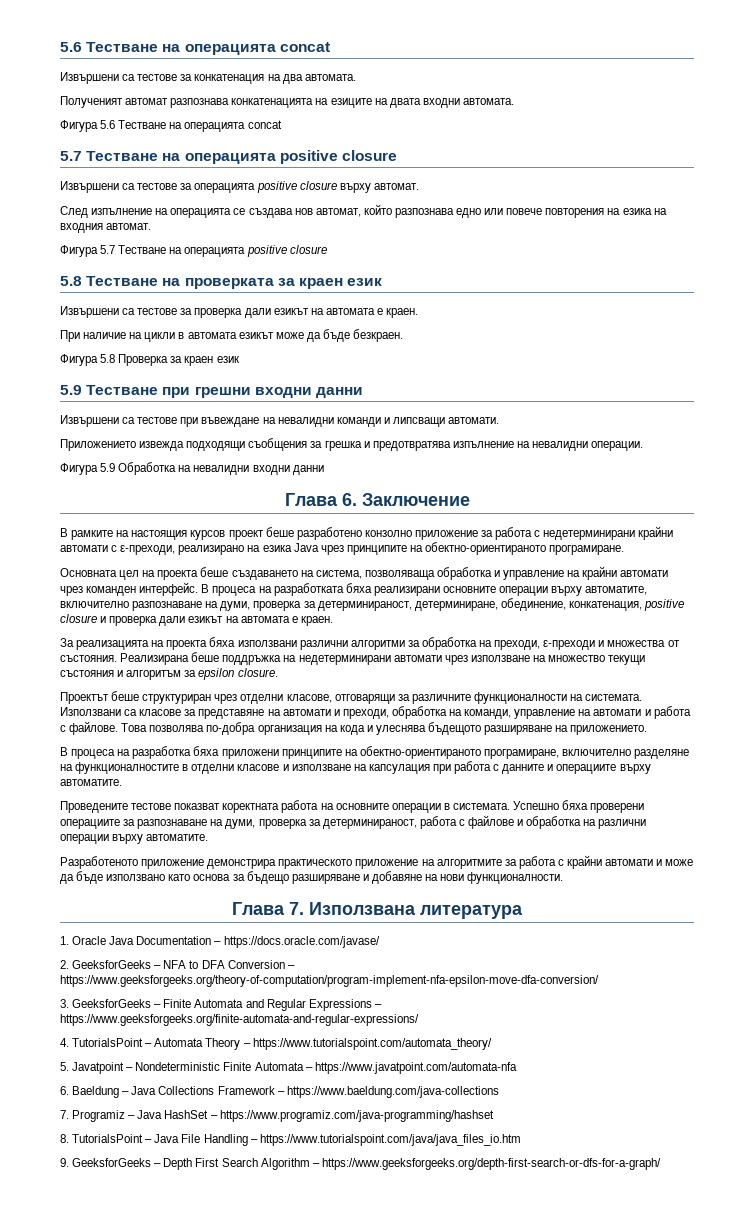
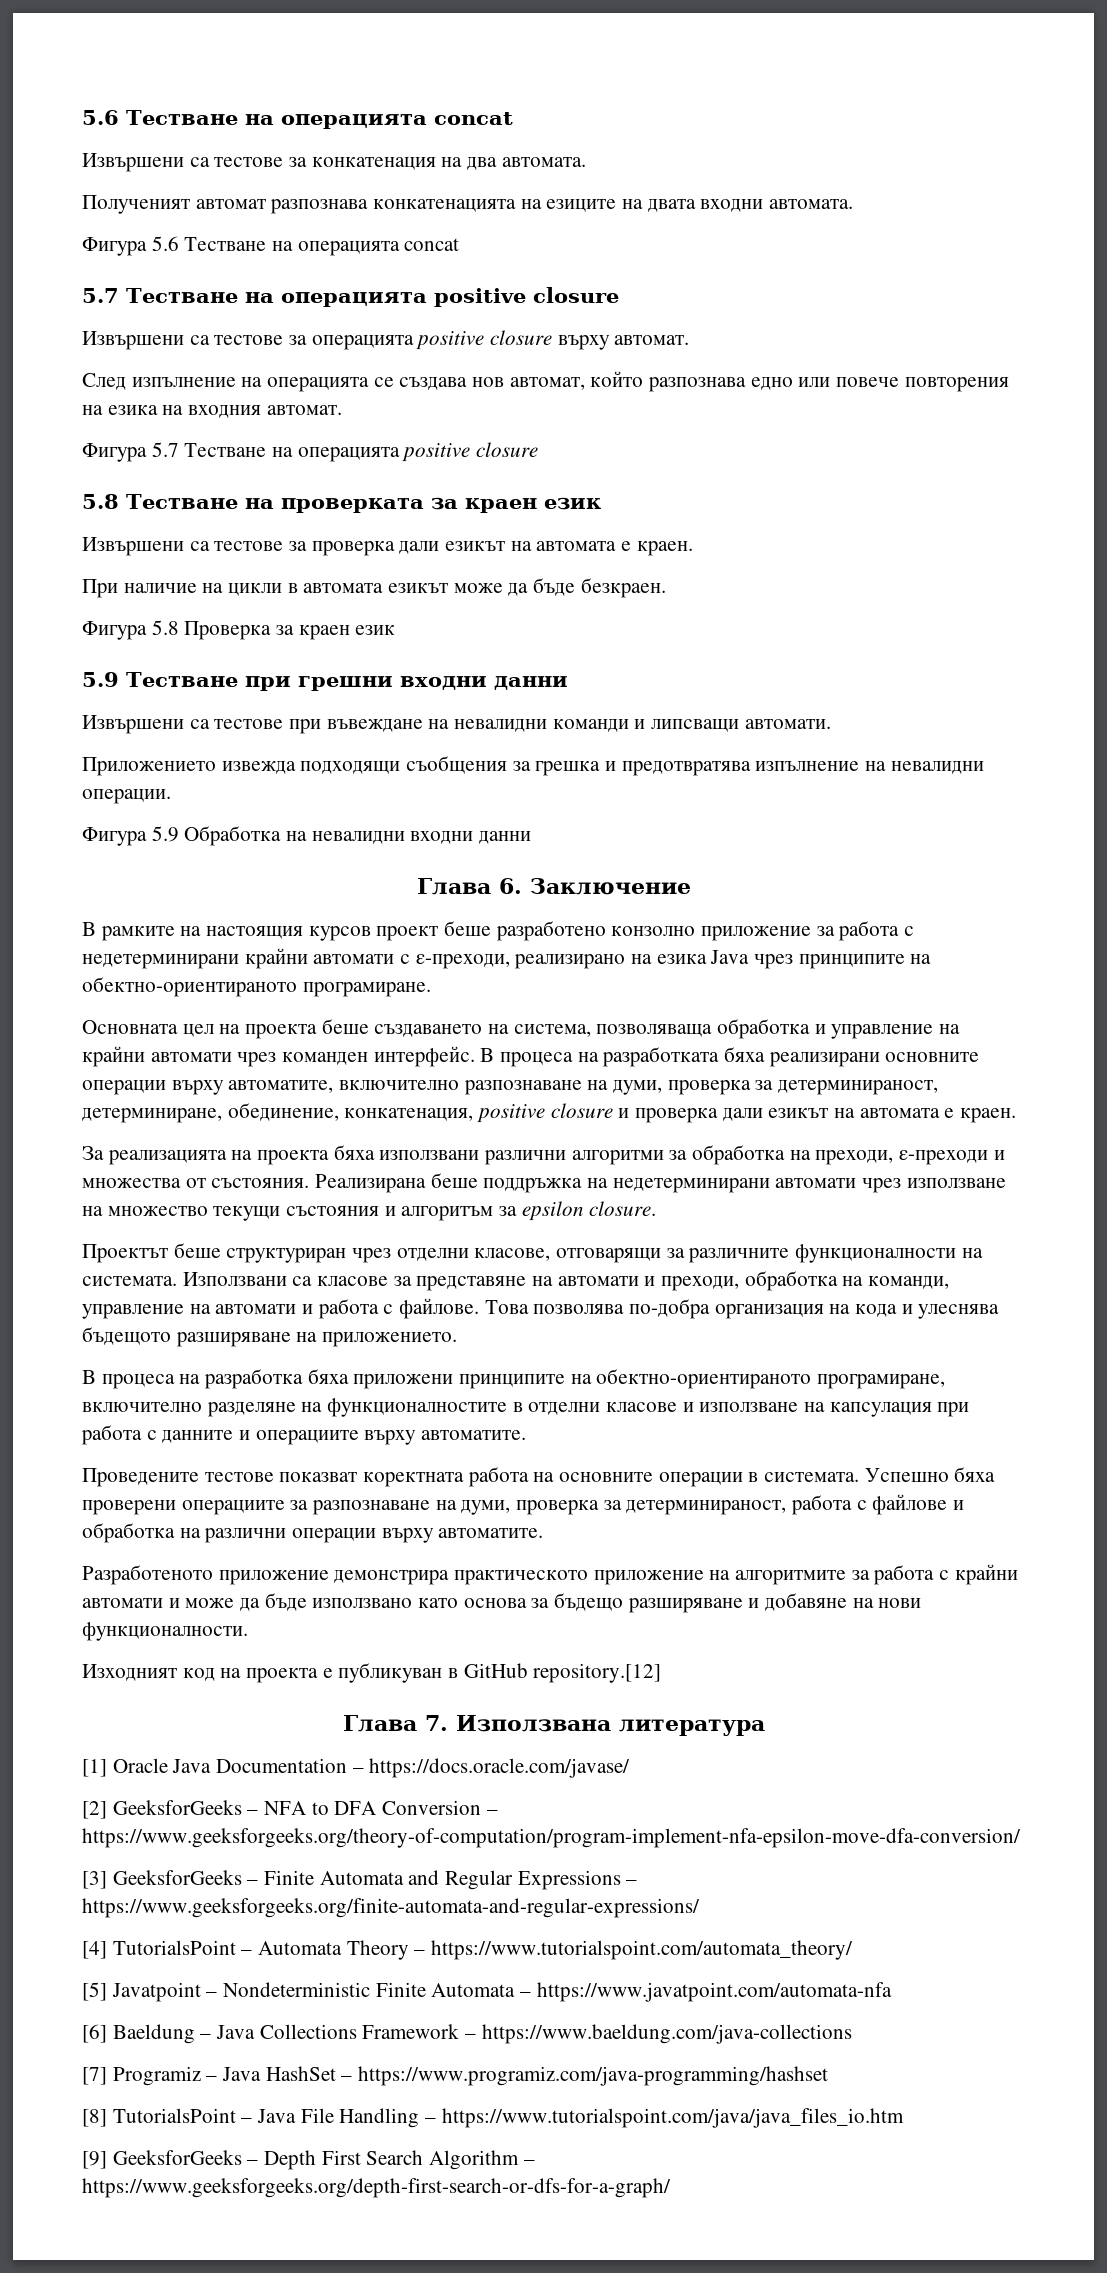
+ Изходният код на проекта е публикуван в GitHub repository.[12]
- 1. Oracle Java Documentation – https://docs.oracle.com/javase/
+ [1] Oracle Java Documentation – https://docs.oracle.com/javase/
- 2. GeeksforGeeks – NFA to DFA Conversion – https://www.geeksforgeeks.org/theory-of-computation/program-implement-nfa-epsilon-move-dfa-conversion/
+ [2] GeeksforGeeks – NFA to DFA Conversion – https://www.geeksforgeeks.org/theory-of-computation/program-implement-nfa-epsilon-move-dfa-conversion/
- 3. GeeksforGeeks – Finite Automata and Regular Expressions – https://www.geeksforgeeks.org/finite-automata-and-regular-expressions/
+ [3] GeeksforGeeks – Finite Automata and Regular Expressions – https://www.geeksforgeeks.org/finite-automata-and-regular-expressions/
- 4. TutorialsPoint – Automata Theory – https://www.tutorialspoint.com/automata_theory/
+ [4] TutorialsPoint – Automata Theory – https://www.tutorialspoint.com/automata_theory/
- 5. Javatpoint – Nondeterministic Finite Automata – https://www.javatpoint.com/automata-nfa
+ [5] Javatpoint – Nondeterministic Finite Automata – https://www.javatpoint.com/automata-nfa
- 6. Baeldung – Java Collections Framework – https://www.baeldung.com/java-collections
+ [6] Baeldung – Java Collections Framework – https://www.baeldung.com/java-collections
- 7. Programiz – Java HashSet – https://www.programiz.com/java-programming/hashset
+ [7] Programiz – Java HashSet – https://www.programiz.com/java-programming/hashset
- 8. TutorialsPoint – Java File Handling – https://www.tutorialspoint.com/java/java_files_io.htm
+ [8] TutorialsPoint – Java File Handling – https://www.tutorialspoint.com/java/java_files_io.htm
- 9. GeeksforGeeks – Depth First Search Algorithm – https://www.geeksforgeeks.org/depth-first-search-or-dfs-for-a-graph/
+ [9] GeeksforGeeks – Depth First Search Algorithm – https://www.geeksforgeeks.org/depth-first-search-or-dfs-for-a-graph/

